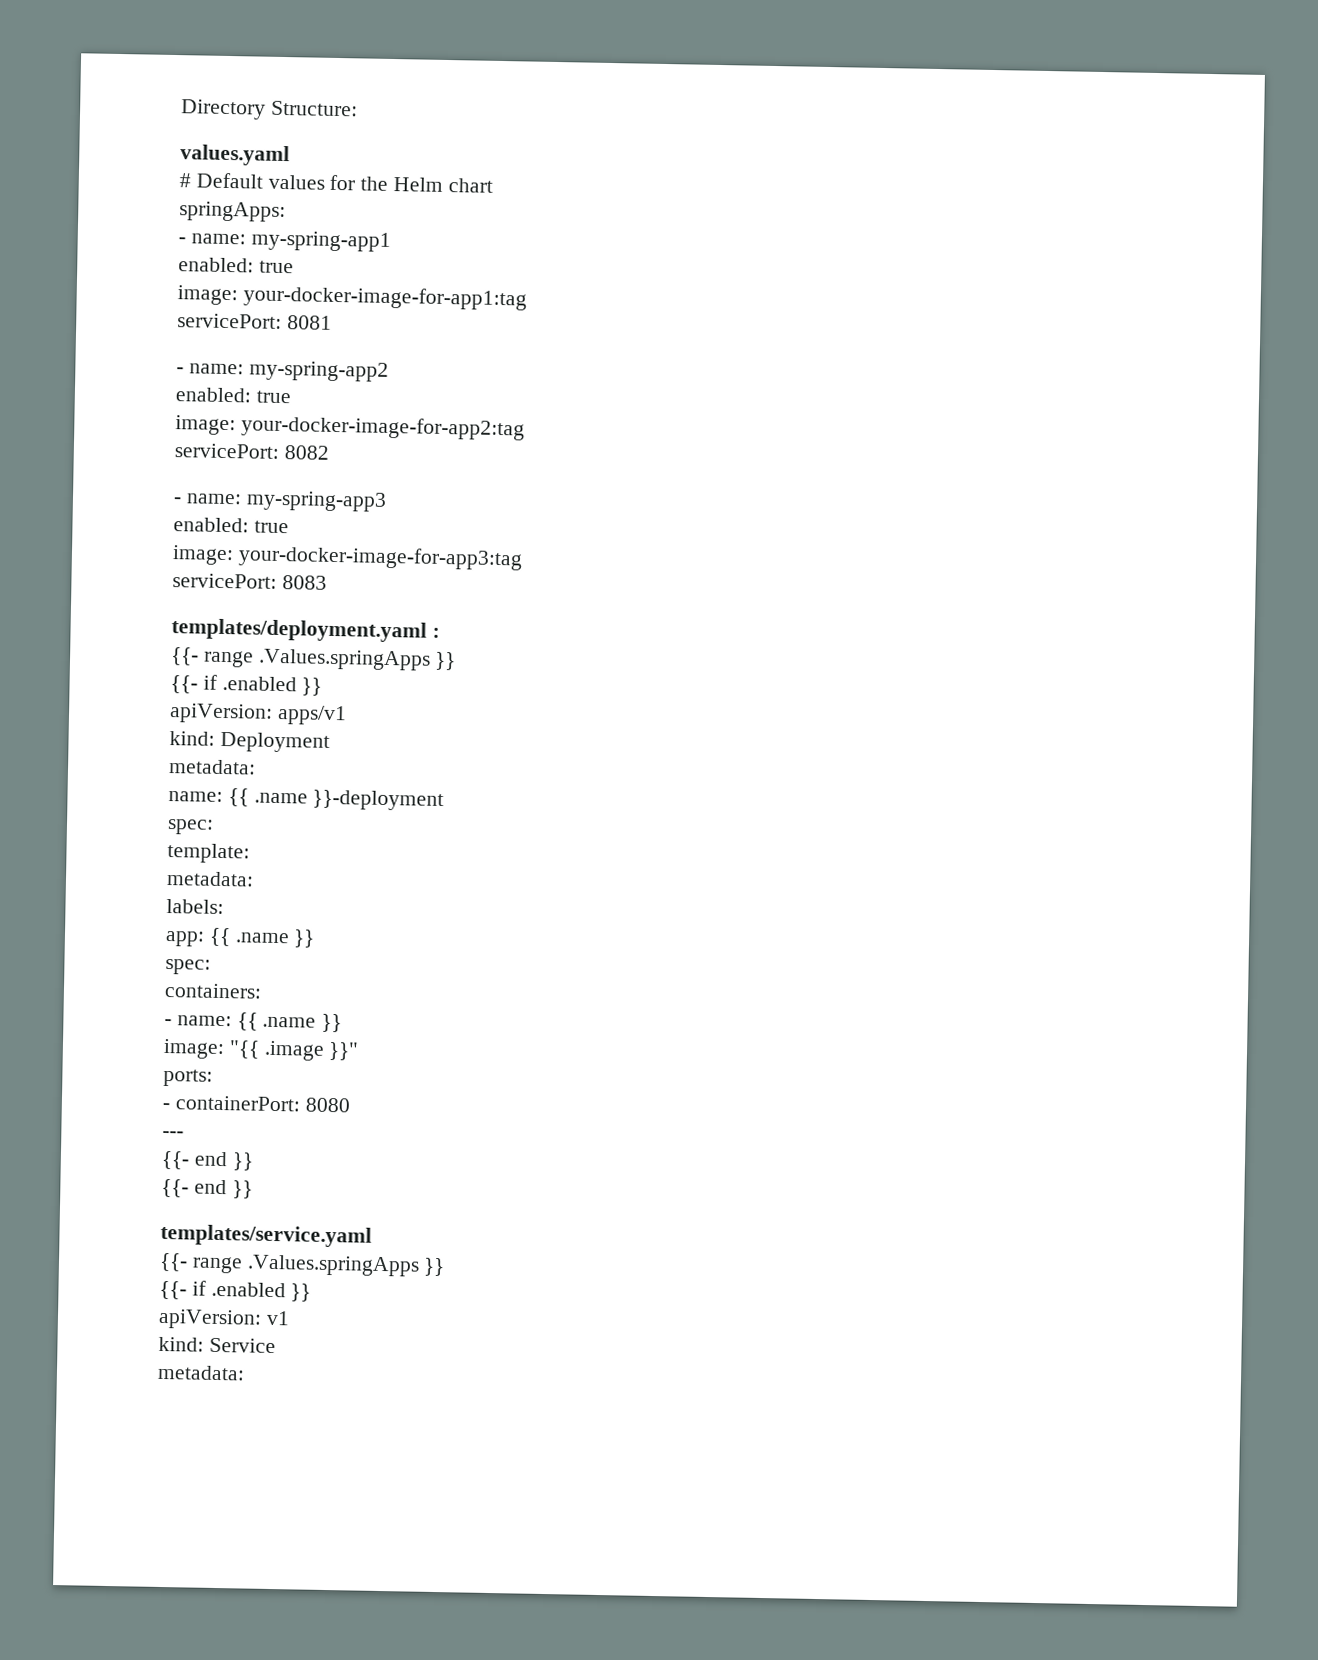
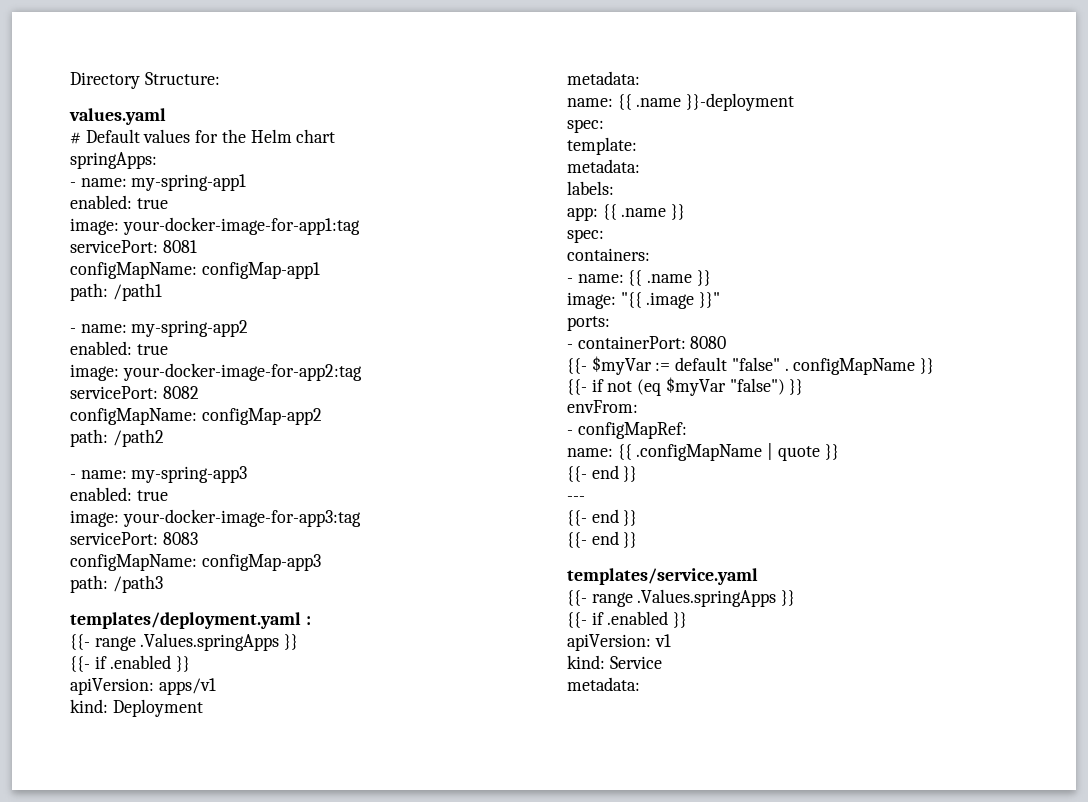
+ configMapName: configMap-app1
+ path: /path1
+ configMapName: configMap-app2
+ path: /path2
+ configMapName: configMap-app3
+ path: /path3
+ {{- $myVar := default "false" . configMapName }}
+ {{- if not (eq $myVar "false") }}
+ envFrom:
+ - configMapRef:
+ name: {{ .configMapName | quote }}
+ {{- end }}

